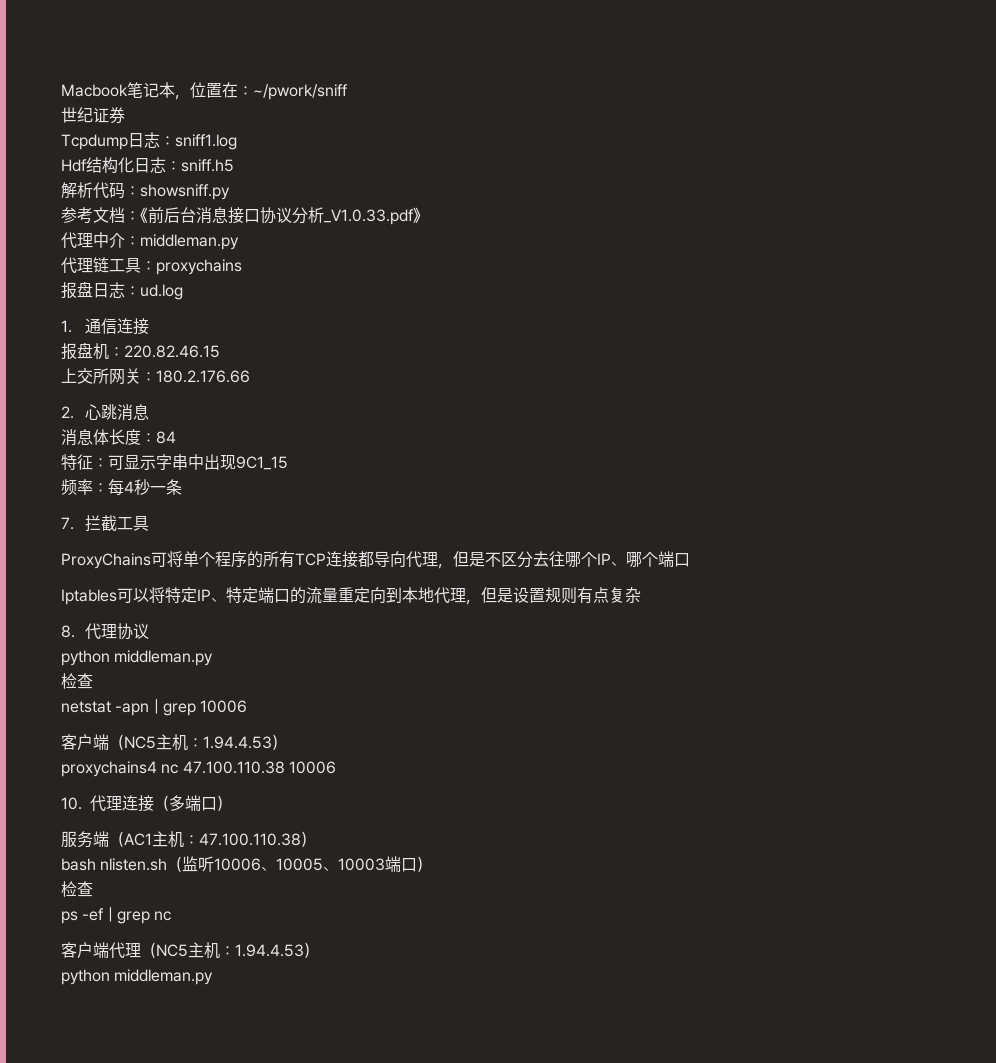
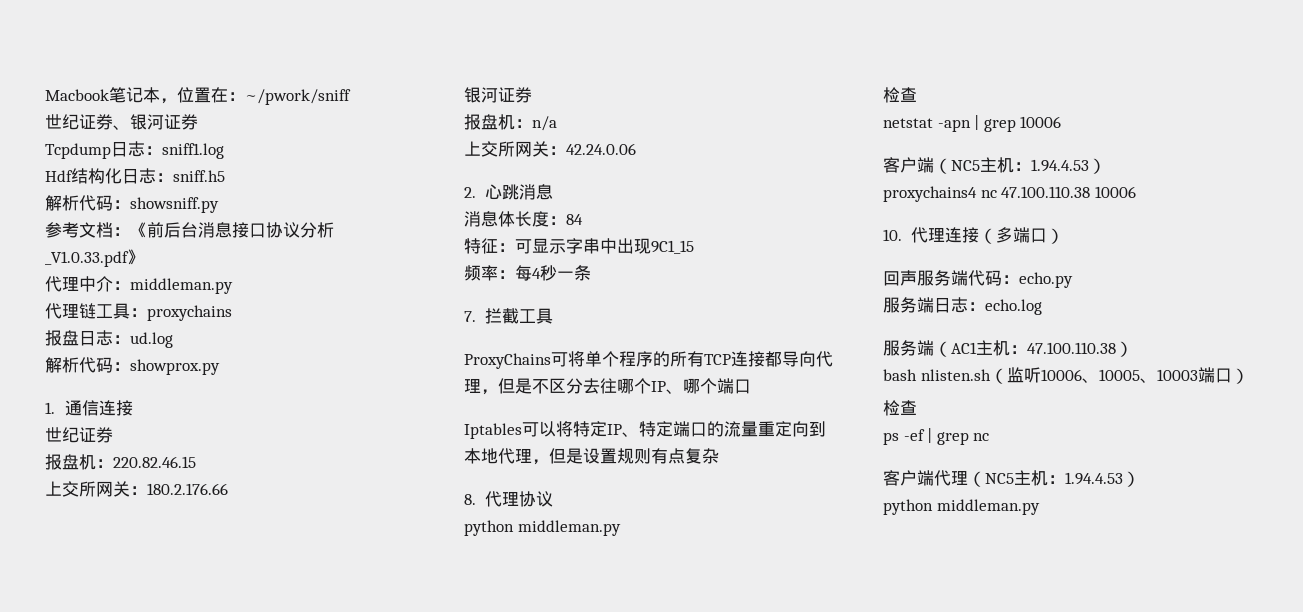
- 世纪证券
+ 世纪证券、银河证券
+ 解析代码：showprox.py
  1.通信连接
+ 世纪证券
  上交所网关：180.2.176.66
+ 银河证券
+ 报盘机：n/a
+ 上交所网关：42.24.0.06
+ 回声服务端代码：echo.py
+ 服务端日志：echo.log

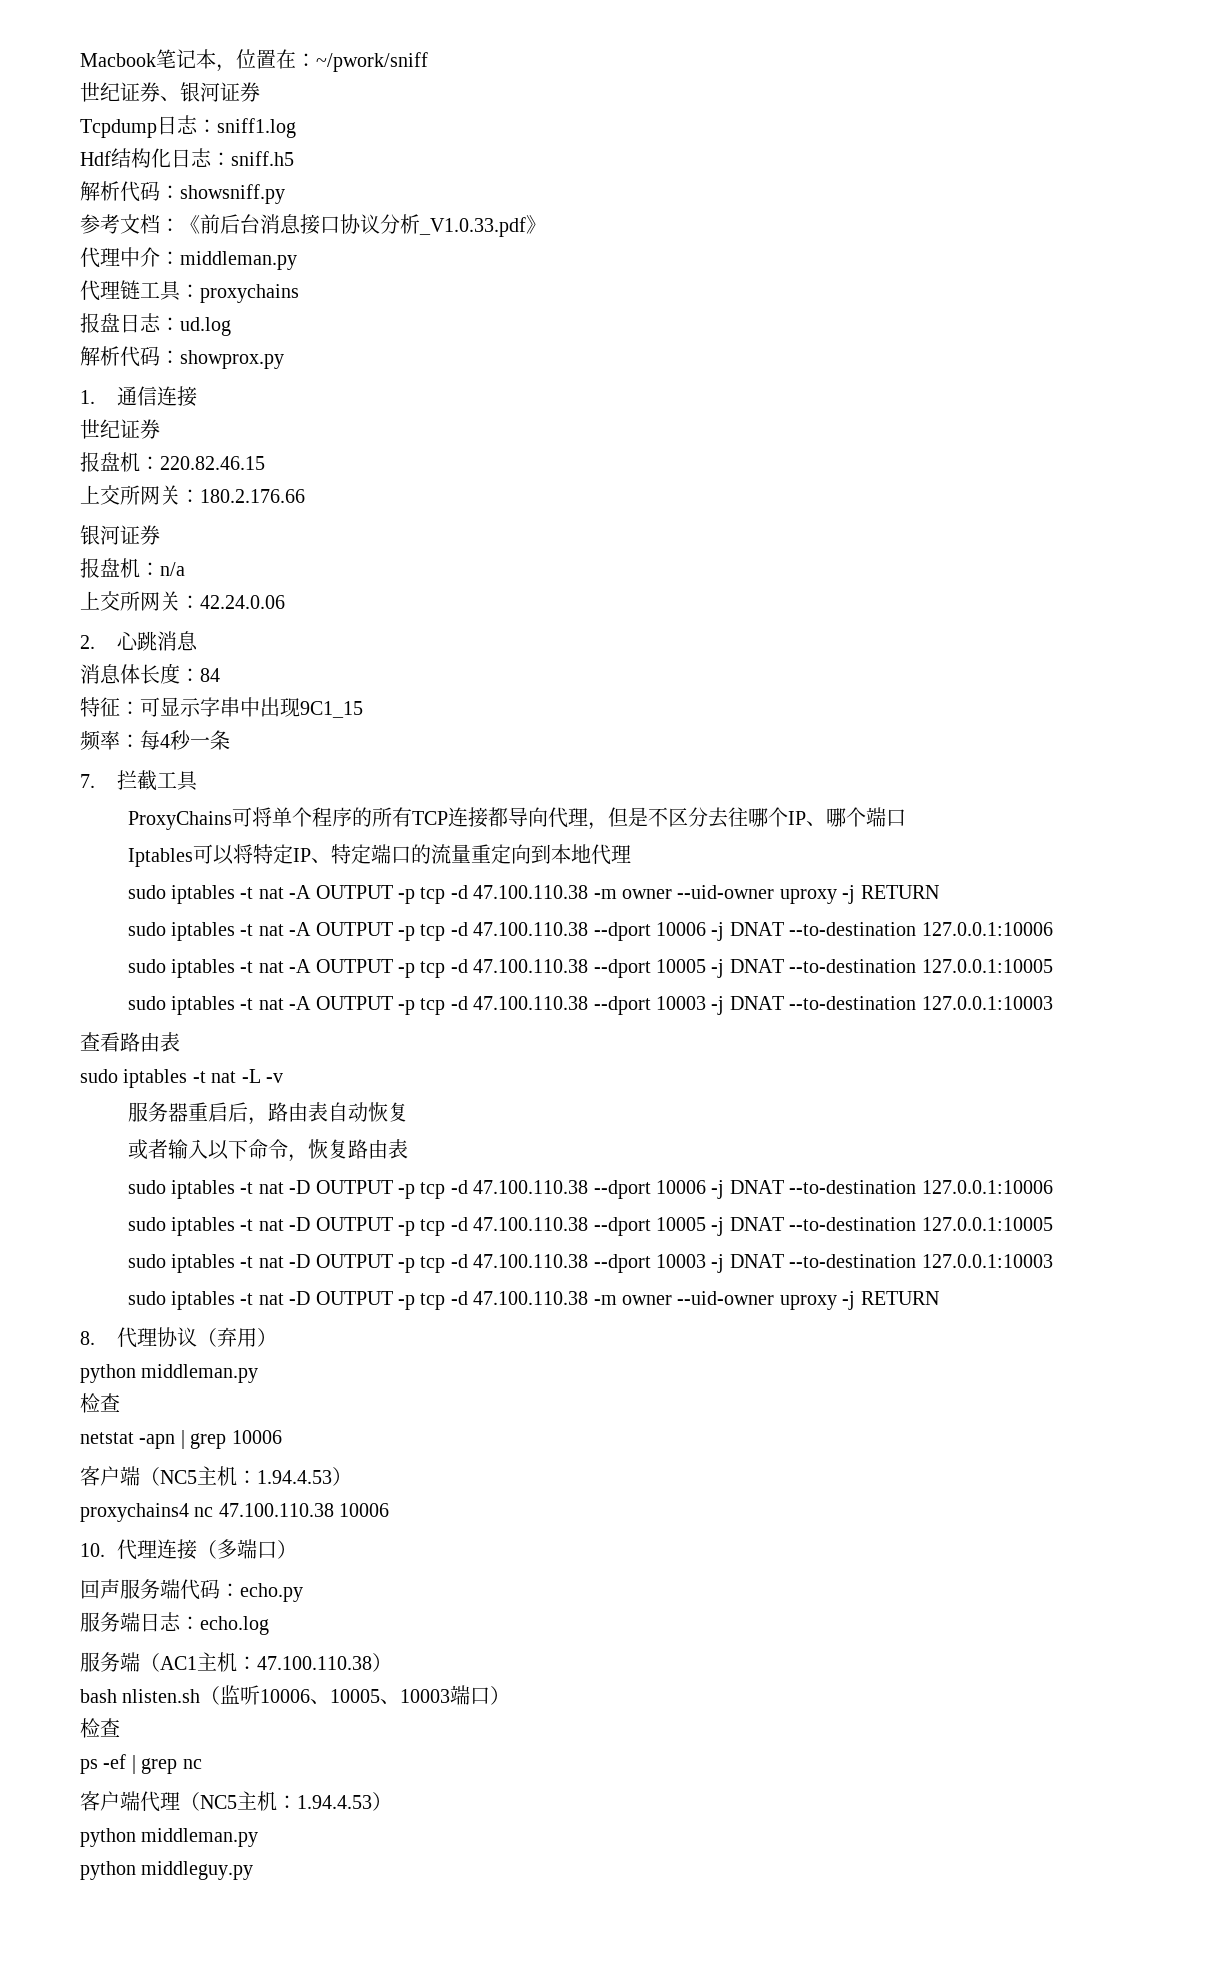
- Iptables可以将特定IP、特定端口的流量重定向到本地代理，但是设置规则有点复杂
+ Iptables可以将特定IP、特定端口的流量重定向到本地代理
+ sudo iptables -t nat -A OUTPUT -p tcp -d 47.100.110.38 -m owner --uid-owner uproxy -j RETURN
+ sudo iptables -t nat -A OUTPUT -p tcp -d 47.100.110.38 --dport 10006 -j DNAT --to-destination 127.0.0.1:10006
+ sudo iptables -t nat -A OUTPUT -p tcp -d 47.100.110.38 --dport 10005 -j DNAT --to-destination 127.0.0.1:10005
+ sudo iptables -t nat -A OUTPUT -p tcp -d 47.100.110.38 --dport 10003 -j DNAT --to-destination 127.0.0.1:10003
+ 查看路由表
+ sudo iptables -t nat -L -v
+ 服务器重启后，路由表自动恢复
+ 或者输入以下命令，恢复路由表
+ sudo iptables -t nat -D OUTPUT -p tcp -d 47.100.110.38 --dport 10006 -j DNAT --to-destination 127.0.0.1:10006
+ sudo iptables -t nat -D OUTPUT -p tcp -d 47.100.110.38 --dport 10005 -j DNAT --to-destination 127.0.0.1:10005
+ sudo iptables -t nat -D OUTPUT -p tcp -d 47.100.110.38 --dport 10003 -j DNAT --to-destination 127.0.0.1:10003
+ sudo iptables -t nat -D OUTPUT -p tcp -d 47.100.110.38 -m owner --uid-owner uproxy -j RETURN
- 8.代理协议
+ 8.代理协议（弃用）
+ python middleguy.py

